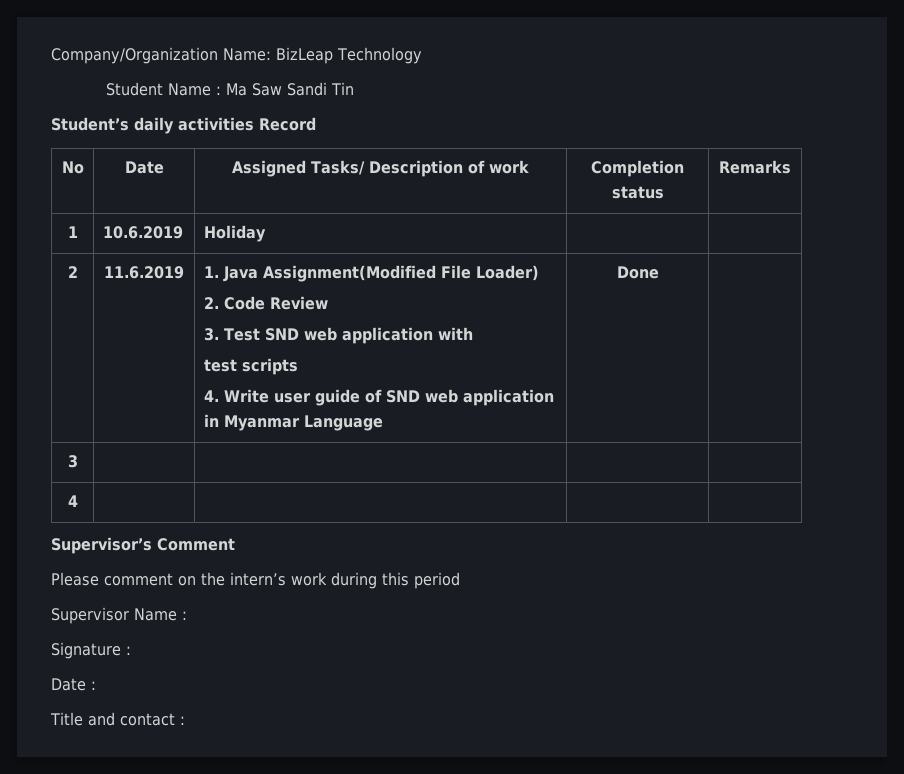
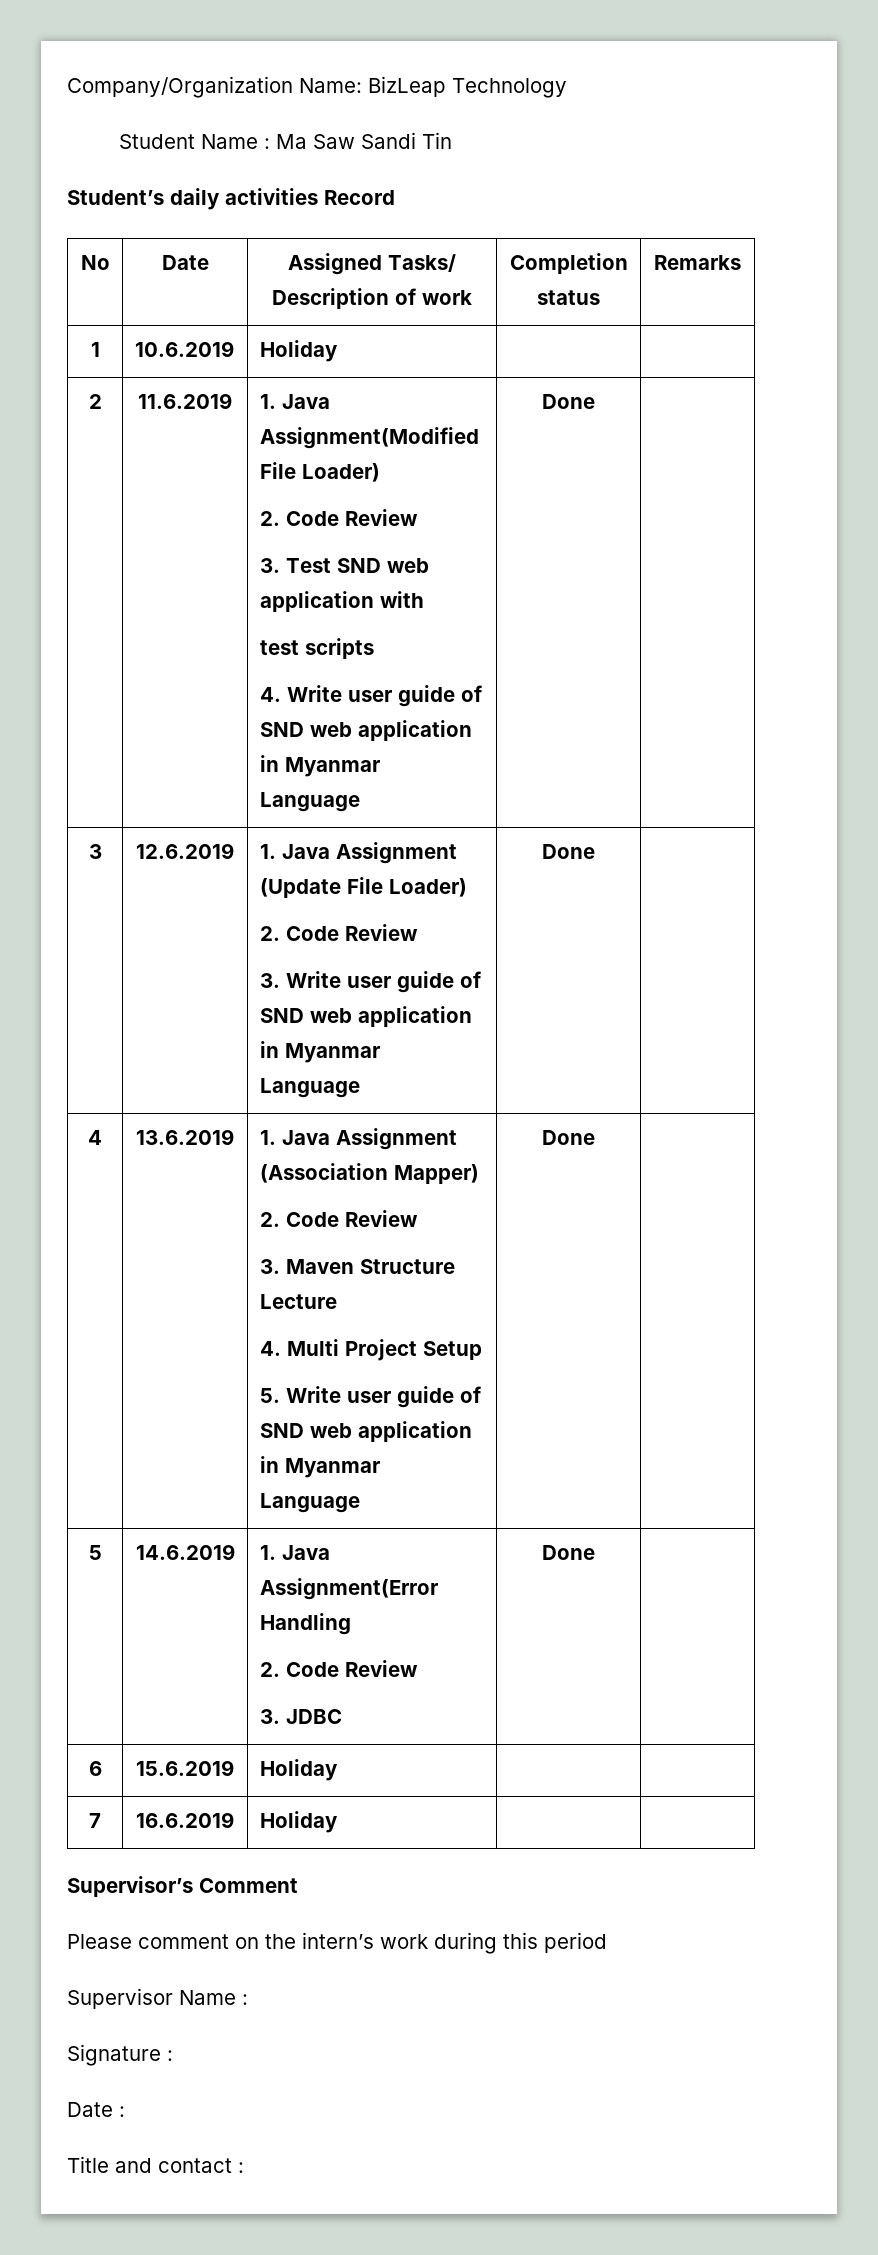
- 3 | | | |
- 4 | | | |
+ 3 | 12.6.2019 | 1. Java Assignment (Update File Loader)
+ 2. Code Review
+ 3. Write user guide of SND web application in Myanmar Language | Done |
+ 4 | 13.6.2019 | 1. Java Assignment (Association Mapper)
+ 2. Code Review
+ 3. Maven Structure Lecture
+ 4. Multi Project Setup
+ 5. Write user guide of SND web application in Myanmar Language | Done |
+ 5 | 14.6.2019 | 1. Java Assignment(Error Handling
+ 2. Code Review
+ 3. JDBC | Done |
+ 6 | 15.6.2019 | Holiday | |
+ 7 | 16.6.2019 | Holiday | |

